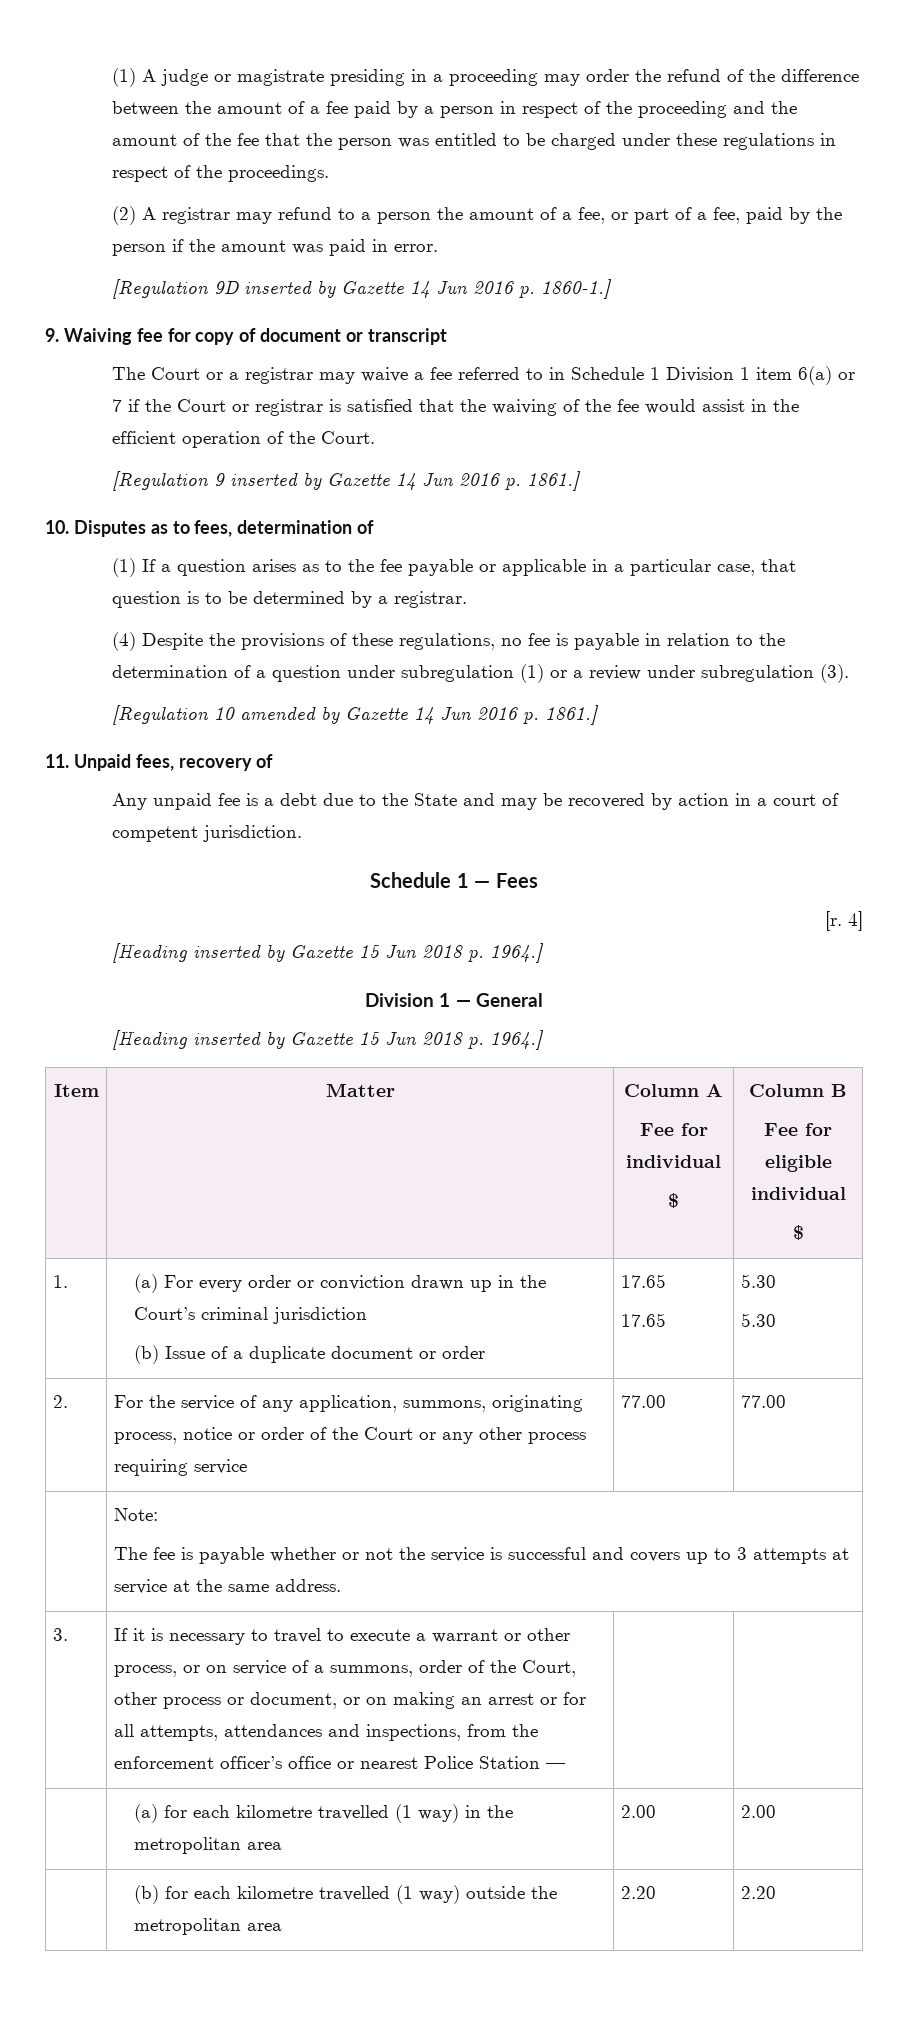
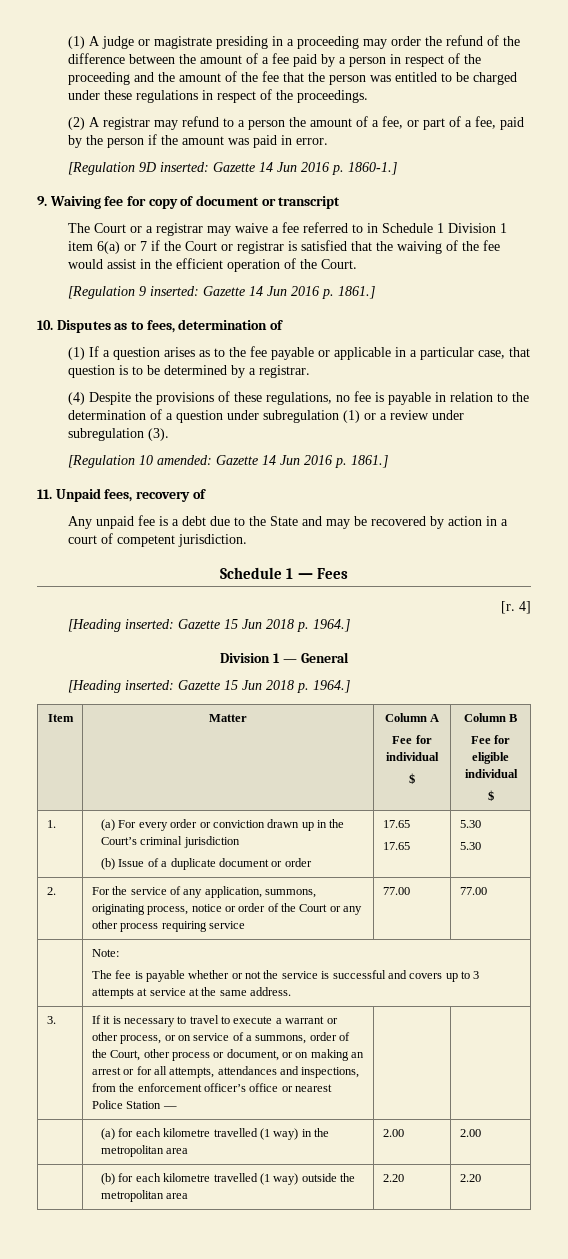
- [Regulation 9D inserted by Gazette 14 Jun 2016 p. 1860-1.]
+ [Regulation 9D inserted: Gazette 14 Jun 2016 p. 1860-1.]
- [Regulation 9 inserted by Gazette 14 Jun 2016 p. 1861.]
+ [Regulation 9 inserted: Gazette 14 Jun 2016 p. 1861.]
- [Regulation 10 amended by Gazette 14 Jun 2016 p. 1861.]
+ [Regulation 10 amended: Gazette 14 Jun 2016 p. 1861.]
  4]
- [Heading inserted by Gazette 15 Jun 2018 p. 1964.]
+ [Heading inserted: Gazette 15 Jun 2018 p. 1964.]
  Division 1 — General
- [Heading inserted by Gazette 15 Jun 2018 p. 1964.]
+ [Heading inserted: Gazette 15 Jun 2018 p. 1964.]

